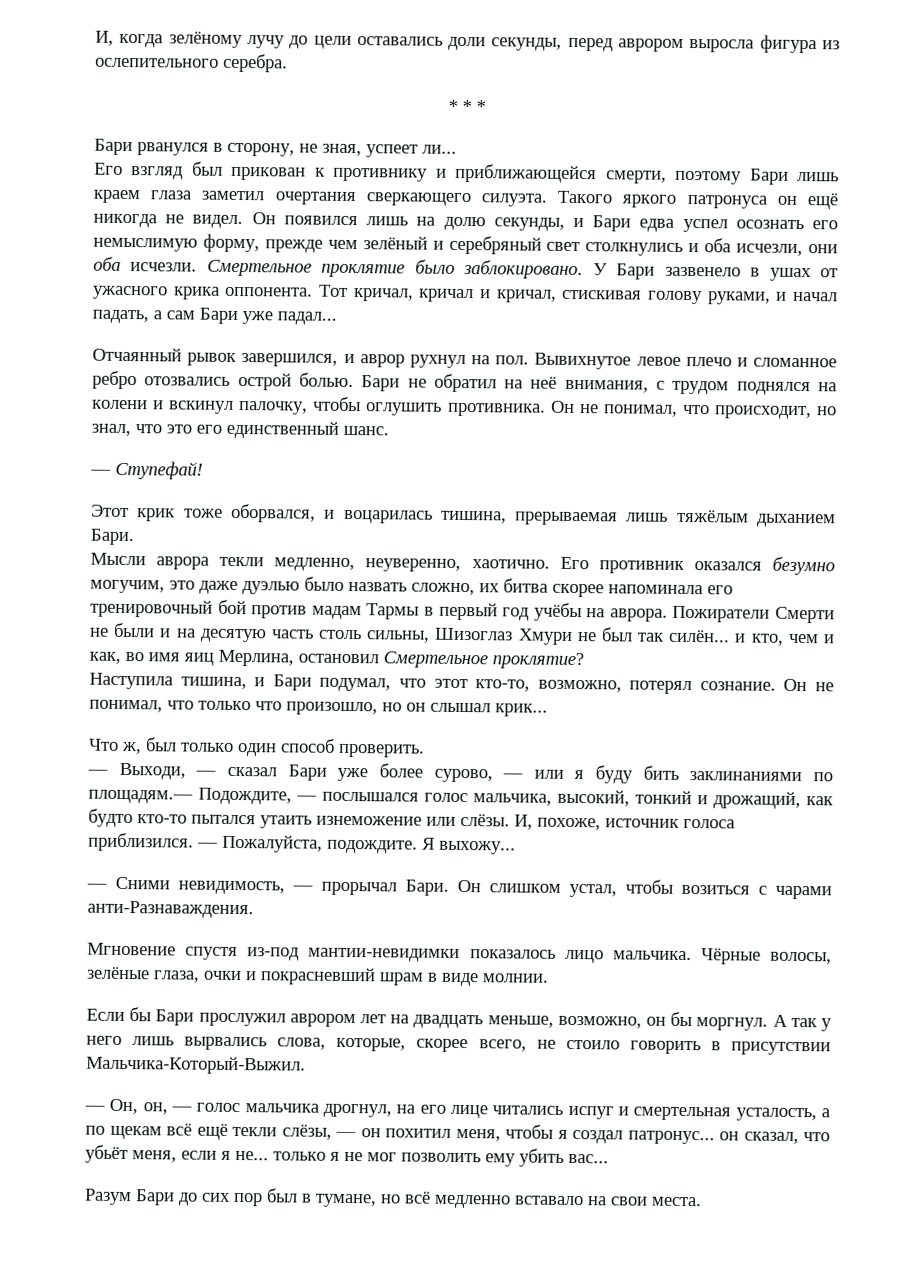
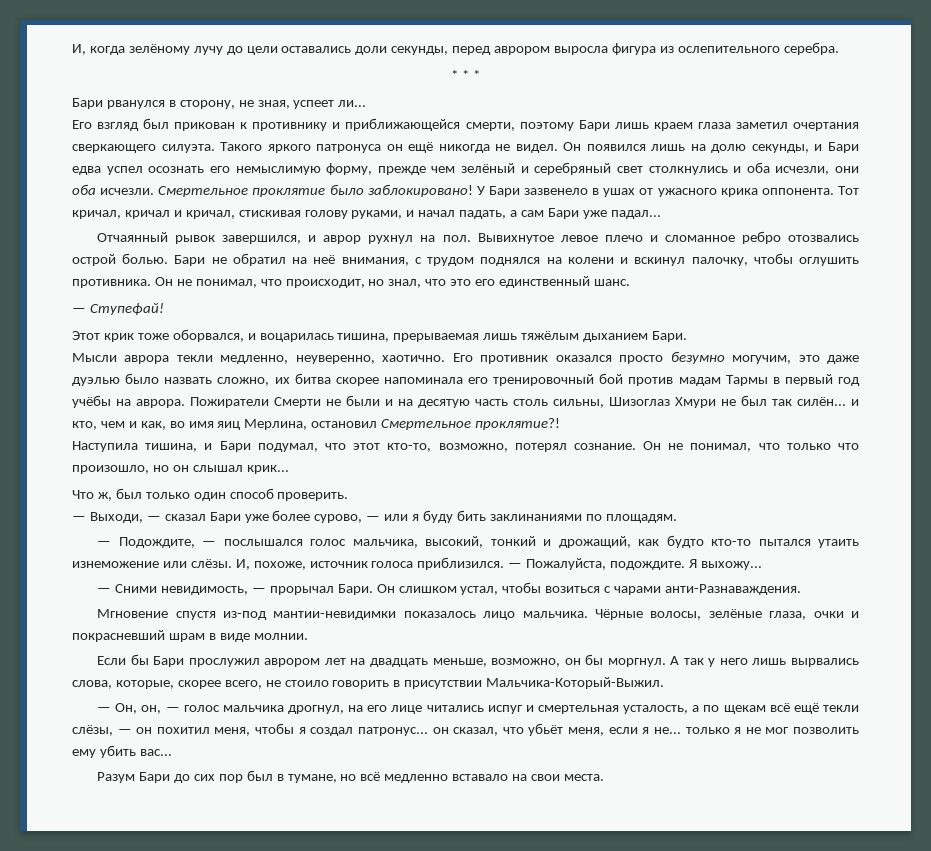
- Смертельное проклятие было заблокировано.
+ Смертельное проклятие было заблокировано!
- Его противник оказался безумно могучим, это даже дуэлью было назвать сложно, их битва скорее напоминала его тренировочный бой против мадам Тармы в первый год учёбы на аврора.
+ Его противник оказался просто безумно могучим, это даже дуэлью было назвать сложно, их битва скорее напоминала его тренировочный бой против мадам Тармы в первый год учёбы на аврора.
- Пожиратели Смерти не были и на десятую часть столь сильны, Шизоглаз Хмури не был так силён... и кто, чем и как, во имя яиц Мерлина, остановил Смертельное проклятие?
+ Пожиратели Смерти не были и на десятую часть столь сильны, Шизоглаз Хмури не был так силён... и кто, чем и как, во имя яиц Мерлина, остановил Смертельное проклятие?!
- — Выходи, — сказал Бари уже более сурово, — или я буду бить заклинаниями по площадям.— Подождите, — послышался голос мальчика, высокий, тонкий и дрожащий, как будто кто-то пытался утаить изнеможение или слёзы.
+ — Выходи, — сказал Бари уже более сурово, — или я буду бить заклинаниями по площадям.
+ — Подождите, — послышался голос мальчика, высокий, тонкий и дрожащий, как будто кто-то пытался утаить изнеможение или слёзы.

